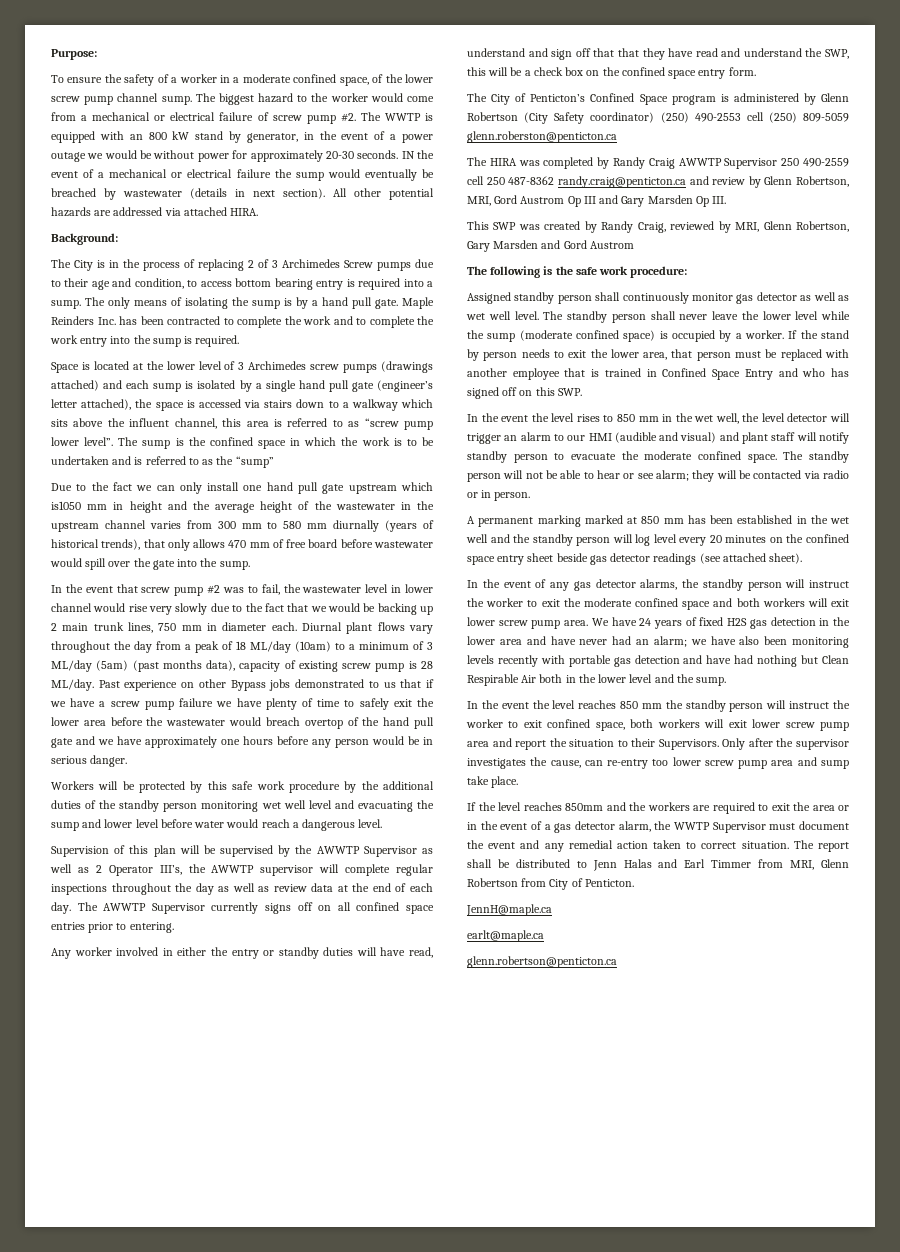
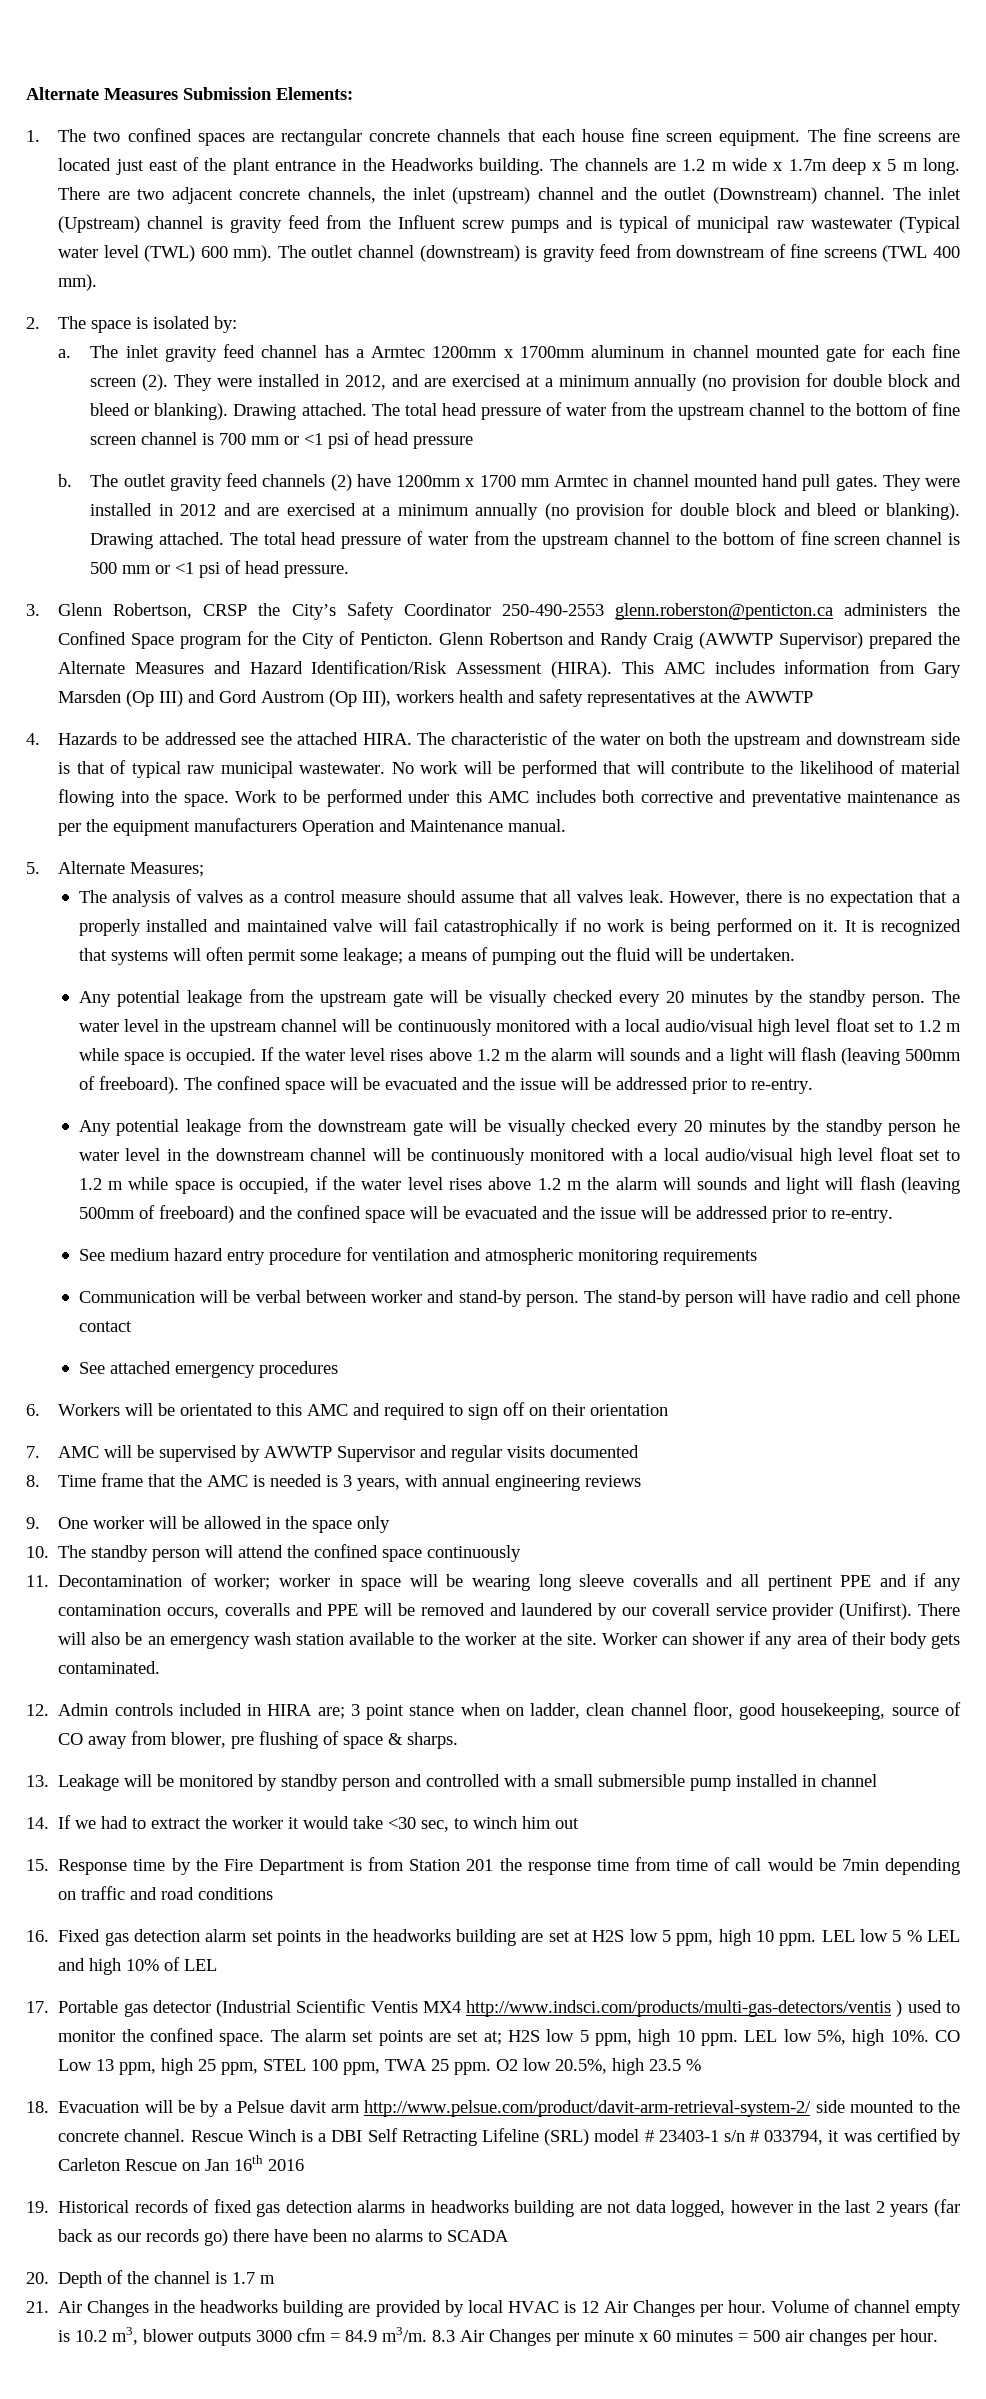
- Purpose:
- To ensure the safety of a worker in a moderate confined space, of the lower screw pump channel sump. The biggest hazard to the worker would come from a mechanical or electrical failure of screw pump #2. The WWTP is equipped with an 800 kW stand by generator, in the event of a power outage we would be without power for approximately 20-30 seconds. IN the event of a mechanical or electrical failure the sump would eventually be breached by wastewater (details in next section). All other potential hazards are addressed via attached HIRA.
- Background:
- The City is in the process of replacing 2 of 3 Archimedes Screw pumps due to their age and condition, to access bottom bearing entry is required into a sump. The only means of isolating the sump is by a hand pull gate. Maple Reinders Inc. has been contracted to complete the work and to complete the work entry into the sump is required.
- Space is located at the lower level of 3 Archimedes screw pumps (drawings attached) and each sump is isolated by a single hand pull gate (engineer’s letter attached), the space is accessed via stairs down to a walkway which sits above the influent channel, this area is referred to as “screw pump lower level”. The sump is the confined space in which the work is to be undertaken and is referred to as the “sump”
- Due to the fact we can only install one hand pull gate upstream which is1050 mm in height and the average height of the wastewater in the upstream channel varies from 300 mm to 580 mm diurnally (years of historical trends), that only allows 470 mm of free board before wastewater would spill over the gate into the sump.
- In the event that screw pump #2 was to fail, the wastewater level in lower channel would rise very slowly due to the fact that we would be backing up 2 main trunk lines, 750 mm in diameter each. Diurnal plant flows vary throughout the day from a peak of 18 ML/day (10am) to a minimum of 3 ML/day (5am) (past months data), capacity of existing screw pump is 28 ML/day. Past experience on other Bypass jobs demonstrated to us that if we have a screw pump failure we have plenty of time to safely exit the lower area before the wastewater would breach overtop of the hand pull gate and we have approximately one hours before any person would be in serious danger.
- Workers will be protected by this safe work procedure by the additional duties of the standby person monitoring wet well level and evacuating the sump and lower level before water would reach a dangerous level.
- Supervision of this plan will be supervised by the AWWTP Supervisor as well as 2 Operator III’s, the AWWTP supervisor will complete regular inspections throughout the day as well as review data at the end of each day. The AWWTP Supervisor currently signs off on all confined space entries prior to entering.
- Any worker involved in either the entry or standby duties will have read, understand and sign off that that they have read and understand the SWP, this will be a check box on the confined space entry form.
- The City of Penticton’s Confined Space program is administered by Glenn Robertson (City Safety coordinator) (250) 490-2553 cell (250) 809-5059 glenn.roberston@penticton.ca
- The HIRA was completed by Randy Craig AWWTP Supervisor 250 490-2559 cell 250 487-8362 randy.craig@penticton.ca and review by Glenn Robertson, MRI, Gord Austrom Op III and Gary Marsden Op III.
- This SWP was created by Randy Craig, reviewed by MRI, Glenn Robertson, Gary Marsden and Gord Austrom
- The following is the safe work procedure:
- Assigned standby person shall continuously monitor gas detector as well as wet well level. The standby person shall never leave the lower level while the sump (moderate confined space) is occupied by a worker. If the stand by person needs to exit the lower area, that person must be replaced with another employee that is trained in Confined Space Entry and who has signed off on this SWP.
- In the event the level rises to 850 mm in the wet well, the level detector will trigger an alarm to our HMI (audible and visual) and plant staff will notify standby person to evacuate the moderate confined space. The standby person will not be able to hear or see alarm; they will be contacted via radio or in person.
- A permanent marking marked at 850 mm has been established in the wet well and the standby person will log level every 20 minutes on the confined space entry sheet beside gas detector readings (see attached sheet).
- In the event of any gas detector alarms, the standby person will instruct the worker to exit the moderate confined space and both workers will exit lower screw pump area. We have 24 years of fixed H2S gas detection in the lower area and have never had an alarm; we have also been monitoring levels recently with portable gas detection and have had nothing but Clean Respirable Air both in the lower level and the sump.
- In the event the level reaches 850 mm the standby person will instruct the worker to exit confined space, both workers will exit lower screw pump area and report the situation to their Supervisors. Only after the supervisor investigates the cause, can re-entry too lower screw pump area and sump take place.
- If the level reaches 850mm and the workers are required to exit the area or in the event of a gas detector alarm, the WWTP Supervisor must document the event and any remedial action taken to correct situation. The report shall be distributed to Jenn Halas and Earl Timmer from MRI, Glenn Robertson from City of Penticton.
- JennH@maple.ca
- earlt@maple.ca
- glenn.robertson@penticton.ca
+ Alternate Measures Submission Elements:
+ 1. The two confined spaces are rectangular concrete channels that each house fine screen equipment. The fine screens are located just east of the plant entrance in the Headworks building. The channels are 1.2 m wide x 1.7m deep x 5 m long. There are two adjacent concrete channels, the inlet (upstream) channel and the outlet (Downstream) channel. The inlet (Upstream) channel is gravity feed from the Influent screw pumps and is typical of municipal raw wastewater (Typical water level (TWL) 600 mm). The outlet channel (downstream) is gravity feed from downstream of fine screens (TWL 400 mm).
+ 2. The space is isolated by:
+ a. The inlet gravity feed channel has a Armtec 1200mm x 1700mm aluminum in channel mounted gate for each fine screen (2). They were installed in 2012, and are exercised at a minimum annually (no provision for double block and bleed or blanking). Drawing attached. The total head pressure of water from the upstream channel to the bottom of fine screen channel is 700 mm or <1 psi of head pressure
+ b. The outlet gravity feed channels (2) have 1200mm x 1700 mm Armtec in channel mounted hand pull gates. They were installed in 2012 and are exercised at a minimum annually (no provision for double block and bleed or blanking). Drawing attached. The total head pressure of water from the upstream channel to the bottom of fine screen channel is 500 mm or <1 psi of head pressure.
+ 3. Glenn Robertson, CRSP the City’s Safety Coordinator 250-490-2553 glenn.roberston@penticton.ca administers the Confined Space program for the City of Penticton. Glenn Robertson and Randy Craig (AWWTP Supervisor) prepared the Alternate Measures and Hazard Identification/Risk Assessment (HIRA). This AMC includes information from Gary Marsden (Op III) and Gord Austrom (Op III), workers health and safety representatives at the AWWTP
+ 4. Hazards to be addressed see the attached HIRA. The characteristic of the water on both the upstream and downstream side is that of typical raw municipal wastewater. No work will be performed that will contribute to the likelihood of material flowing into the space. Work to be performed under this AMC includes both corrective and preventative maintenance as per the equipment manufacturers Operation and Maintenance manual.
+ 5. Alternate Measures;
+ The analysis of valves as a control measure should assume that all valves leak. However, there is no expectation that a properly installed and maintained valve will fail catastrophically if no work is being performed on it. It is recognized that systems will often permit some leakage; a means of pumping out the fluid will be undertaken.
+ Any potential leakage from the upstream gate will be visually checked every 20 minutes by the standby person. The water level in the upstream channel will be continuously monitored with a local audio/visual high level float set to 1.2 m while space is occupied. If the water level rises above 1.2 m the alarm will sounds and a light will flash (leaving 500mm of freeboard). The confined space will be evacuated and the issue will be addressed prior to re-entry.
+ Any potential leakage from the downstream gate will be visually checked every 20 minutes by the standby person he water level in the downstream channel will be continuously monitored with a local audio/visual high level float set to 1.2 m while space is occupied, if the water level rises above 1.2 m the alarm will sounds and light will flash (leaving 500mm of freeboard) and the confined space will be evacuated and the issue will be addressed prior to re-entry.
+ See medium hazard entry procedure for ventilation and atmospheric monitoring requirements
+ Communication will be verbal between worker and stand-by person. The stand-by person will have radio and cell phone contact
+ See attached emergency procedures
+ 6. Workers will be orientated to this AMC and required to sign off on their orientation
+ 7. AMC will be supervised by AWWTP Supervisor and regular visits documented
+ 8. Time frame that the AMC is needed is 3 years, with annual engineering reviews
+ 9. One worker will be allowed in the space only
+ 10. The standby person will attend the confined space continuously
+ 11. Decontamination of worker; worker in space will be wearing long sleeve coveralls and all pertinent PPE and if any contamination occurs, coveralls and PPE will be removed and laundered by our coverall service provider (Unifirst). There will also be an emergency wash station available to the worker at the site. Worker can shower if any area of their body gets contaminated.
+ 12. Admin controls included in HIRA are; 3 point stance when on ladder, clean channel floor, good housekeeping, source of CO away from blower, pre flushing of space & sharps.
+ 13. Leakage will be monitored by standby person and controlled with a small submersible pump installed in channel
+ 14. If we had to extract the worker it would take <30 sec, to winch him out
+ 15. Response time by the Fire Department is from Station 201 the response time from time of call would be 7min depending on traffic and road conditions
+ 16. Fixed gas detection alarm set points in the headworks building are set at H2S low 5 ppm, high 10 ppm. LEL low 5 % LEL and high 10% of LEL
+ 17. Portable gas detector (Industrial Scientific Ventis MX4 http://www.indsci.com/products/multi-gas-detectors/ventis ) used to monitor the confined space. The alarm set points are set at; H2S low 5 ppm, high 10 ppm. LEL low 5%, high 10%. CO Low 13 ppm, high 25 ppm, STEL 100 ppm, TWA 25 ppm. O2 low 20.5%, high 23.5 %
+ 18. Evacuation will be by a Pelsue davit arm http://www.pelsue.com/product/davit-arm-retrieval-system-2/ side mounted to the concrete channel. Rescue Winch is a DBI Self Retracting Lifeline (SRL) model # 23403-1 s/n # 033794, it was certified by Carleton Rescue on Jan 16th 2016
+ 19. Historical records of fixed gas detection alarms in headworks building are not data logged, however in the last 2 years (far back as our records go) there have been no alarms to SCADA
+ 20. Depth of the channel is 1.7 m
+ 21. Air Changes in the headworks building are provided by local HVAC is 12 Air Changes per hour. Volume of channel empty is 10.2 m3, blower outputs 3000 cfm = 84.9 m3/m. 8.3 Air Changes per minute x 60 minutes = 500 air changes per hour.

